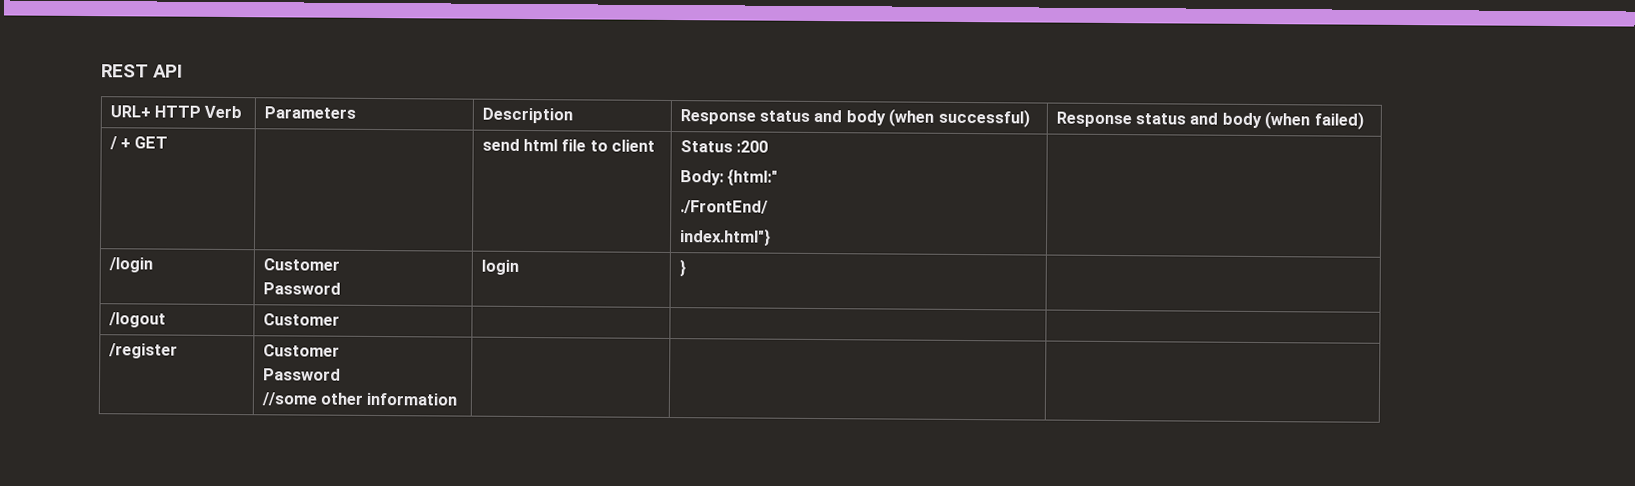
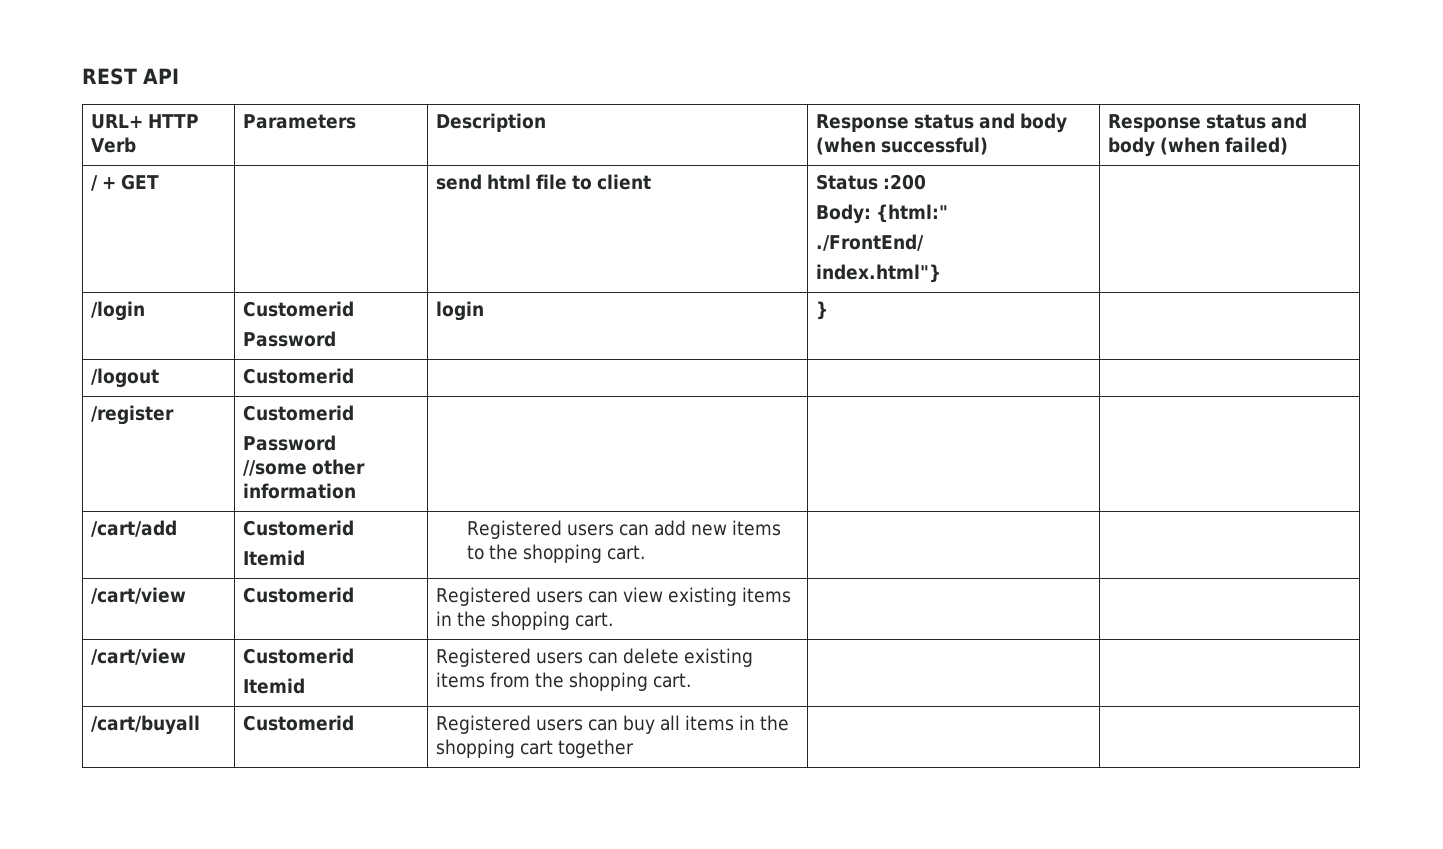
- /login | Customer
+ /login | Customerid
- /logout | Customer | | |
+ /logout | Customerid | | |
- /register | Customer
+ /register | Customerid
+ /cart/add | Customerid
+ Itemid | Registered users can add new items to the shopping cart. | |
+ /cart/view | Customerid | Registered users can view existing items in the shopping cart. | |
+ /cart/view | Customerid
+ Itemid | Registered users can delete existing items from the shopping cart. | |
+ /cart/buyall | Customerid | Registered users can buy all items in the shopping cart together | |

